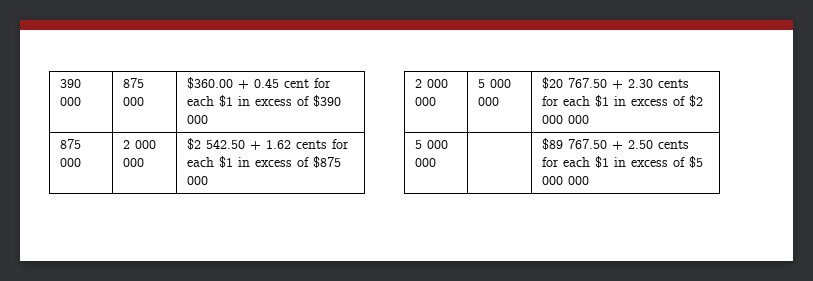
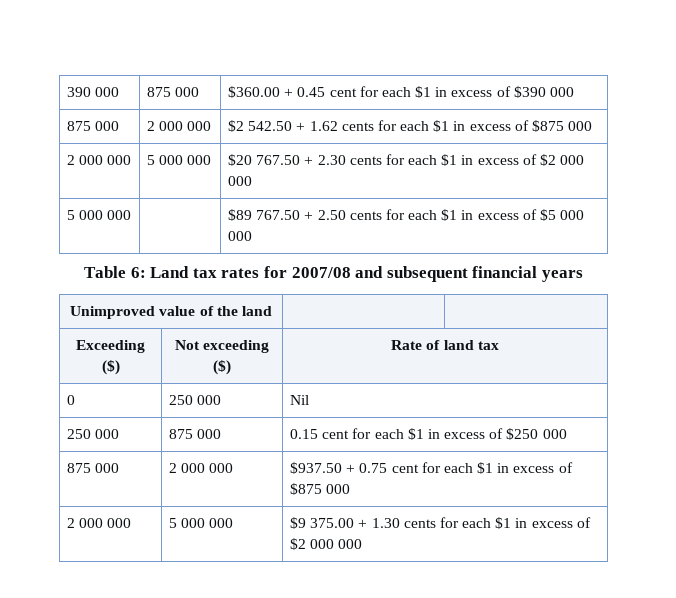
+ Table 6: Land tax rates for 2007/08 and subsequent financial years
+ Unimproved value of the land | |
+ Exceeding ($) | Not exceeding ($) | Rate of land tax
+ 0 | 250 000 | Nil
+ 250 000 | 875 000 | 0.15 cent for each $1 in excess of $250 000
+ 875 000 | 2 000 000 | $937.50 + 0.75 cent for each $1 in excess of $875 000
+ 2 000 000 | 5 000 000 | $9 375.00 + 1.30 cents for each $1 in excess of $2 000 000

